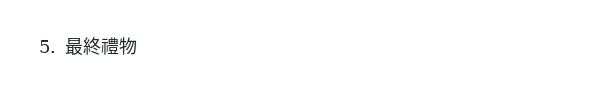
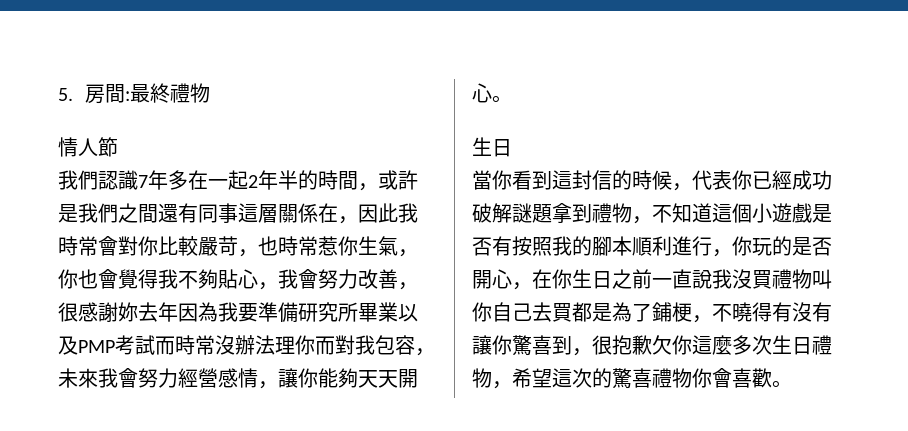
- 5.最終禮物
+ 5.房間:最終禮物
+ 情人節
+ 我們認識7年多在一起2年半的時間，或許是我們之間還有同事這層關係在，因此我時常會對你比較嚴苛，也時常惹你生氣，你也會覺得我不夠貼心，我會努力改善，很感謝妳去年因為我要準備研究所畢業以及PMP考試而時常沒辦法理你而對我包容，未來我會努力經營感情，讓你能夠天天開心。
+ 生日
+ 當你看到這封信的時候，代表你已經成功破解謎題拿到禮物，不知道這個小遊戲是否有按照我的腳本順利進行，你玩的是否開心，在你生日之前一直說我沒買禮物叫你自己去買都是為了鋪梗，不曉得有沒有讓你驚喜到，很抱歉欠你這麼多次生日禮物，希望這次的驚喜禮物你會喜歡。

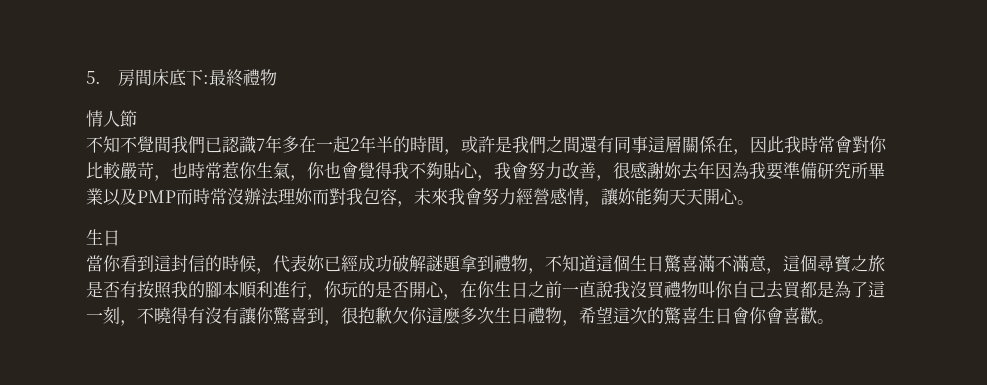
- 5.房間:最終禮物
+ 5.房間床底下:最終禮物
- 我們認識7年多在一起2年半的時間，或許是我們之間還有同事這層關係在，因此我時常會對你比較嚴苛，也時常惹你生氣，你也會覺得我不夠貼心，我會努力改善，很感謝妳去年因為我要準備研究所畢業以及PMP考試而時常沒辦法理你而對我包容，未來我會努力經營感情，讓你能夠天天開心。
+ 不知不覺間我們已認識7年多在一起2年半的時間，或許是我們之間還有同事這層關係在，因此我時常會對你比較嚴苛，也時常惹你生氣，你也會覺得我不夠貼心，我會努力改善，很感謝妳去年因為我要準備研究所畢業以及PMP而時常沒辦法理妳而對我包容，未來我會努力經營感情，讓妳能夠天天開心。
- 當你看到這封信的時候，代表你已經成功破解謎題拿到禮物，不知道這個小遊戲是否有按照我的腳本順利進行，你玩的是否開心，在你生日之前一直說我沒買禮物叫你自己去買都是為了鋪梗，不曉得有沒有讓你驚喜到，很抱歉欠你這麼多次生日禮物，希望這次的驚喜禮物你會喜歡。
+ 當你看到這封信的時候，代表妳已經成功破解謎題拿到禮物，不知道這個生日驚喜滿不滿意，這個尋寶之旅是否有按照我的腳本順利進行，你玩的是否開心，在你生日之前一直說我沒買禮物叫你自己去買都是為了這一刻，不曉得有沒有讓你驚喜到，很抱歉欠你這麼多次生日禮物，希望這次的驚喜生日會你會喜歡。

